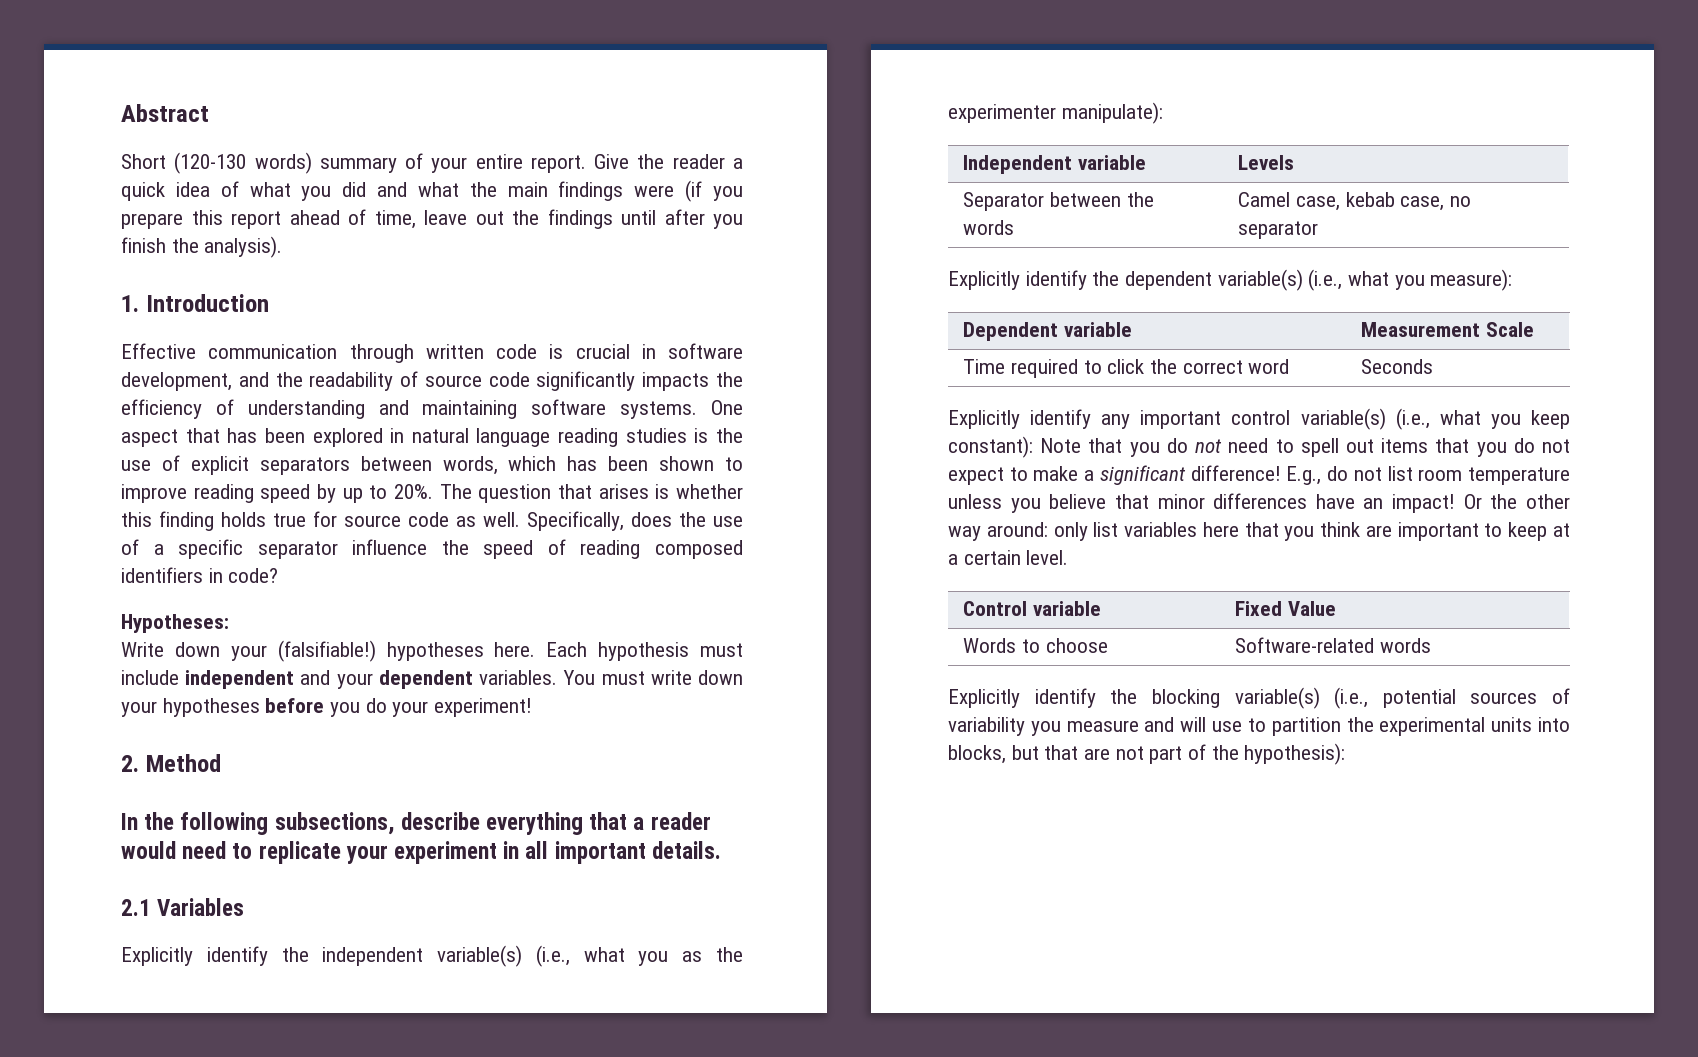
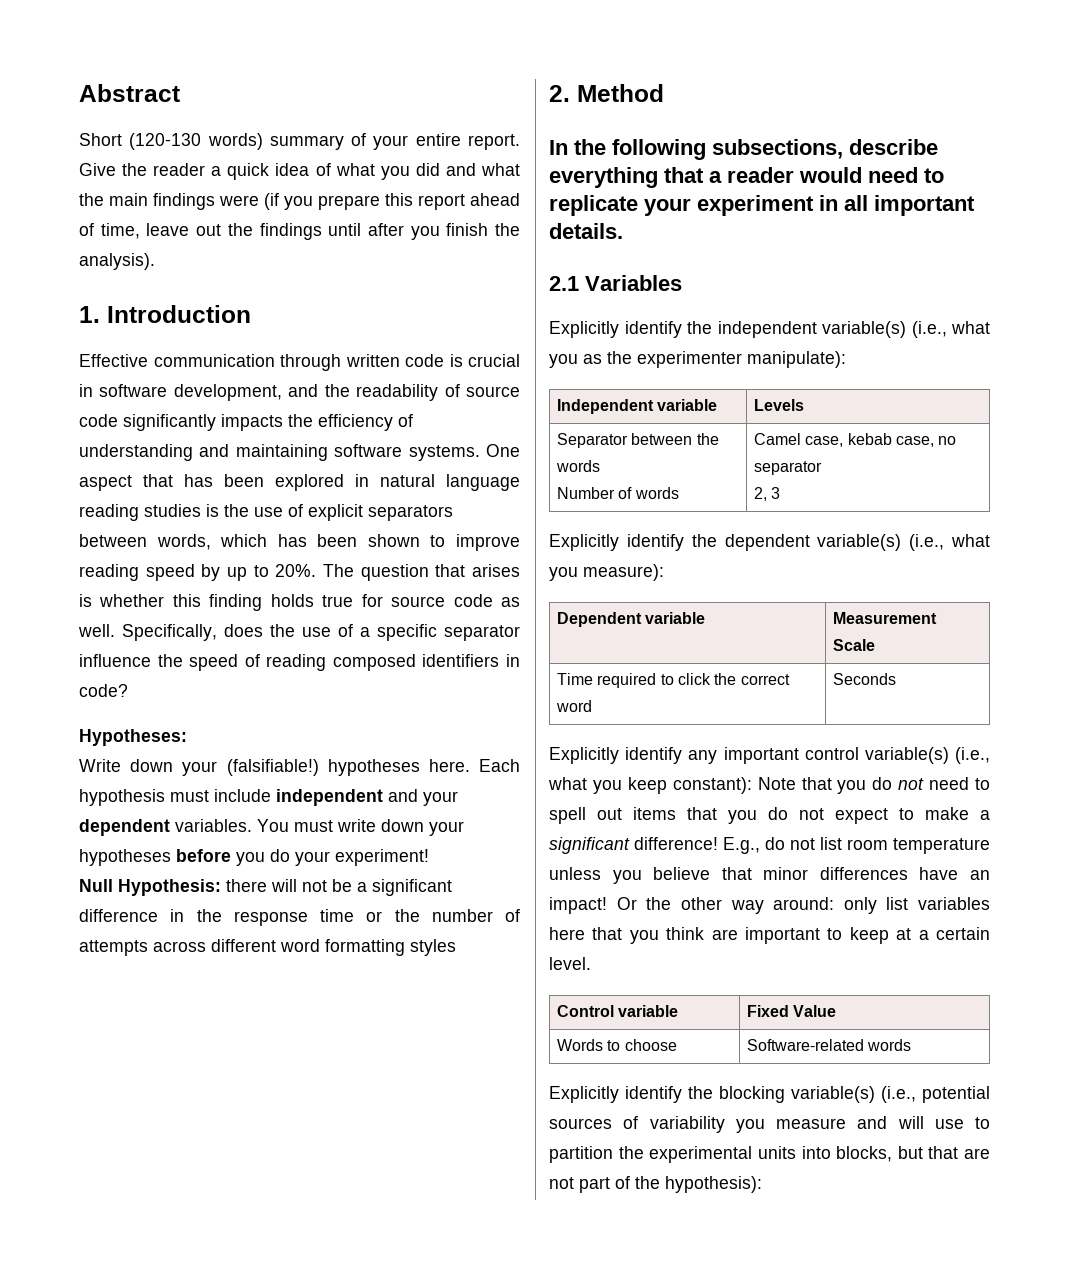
+ Null Hypothesis: there will not be a significant difference in the response time or the number of attempts across different word formatting styles
- Separator between the words | Camel case, kebab case, no separator
+ Separator between the words
+ Number of words | Camel case, kebab case, no separator
+ 2, 3

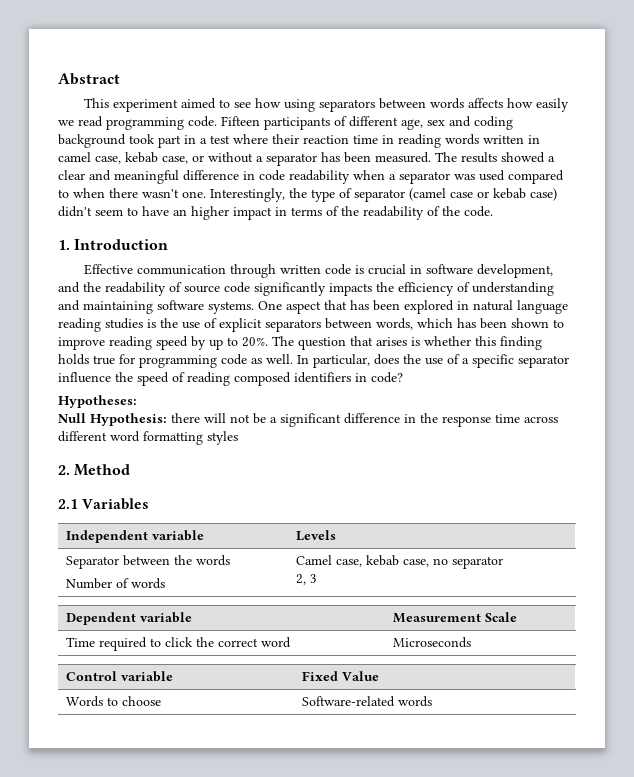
- Short (120-130 words) summary of your entire report. Give the reader a quick idea of what you did and what the main findings were (if you prepare this report ahead of time, leave out the findings until after you finish the analysis).
+ This experiment aimed to see how using separators between words affects how easily we read programming code. Fifteen participants of different age, sex and coding background took part in a test where their reaction time in reading words written in camel case, kebab case, or without a separator has been measured. The results showed a clear and meaningful difference in code readability when a separator was used compared to when there wasn't one. Interestingly, the type of separator (camel case or kebab case) didn't seem to have an higher impact in terms of the readability of the code.
- The question that arises is whether this finding holds true for source code as well.
+ The question that arises is whether this finding holds true for programming code as well.
- Specifically, does the use of a specific separator influence the speed of reading composed identifiers in code?
+ In particular, does the use of a specific separator influence the speed of reading composed identifiers in code?
- Write down your (falsifiable!) hypotheses here. Each hypothesis must include independent and your dependent variables. You must write down your hypotheses before you do your experiment!
- Null Hypothesis: there will not be a significant difference in the response time or the number of attempts across different word formatting styles
+ Null Hypothesis: there will not be a significant difference in the response time across different word formatting styles
- In the following subsections, describe everything that a reader would need to replicate your experiment in all important details.
  2.1 Variables
- Explicitly identify the independent variable(s) (i.e., what you as the experimenter manipulate):
- Explicitly identify the dependent variable(s) (i.e., what you measure):
- Time required to click the correct word | Seconds
- Explicitly identify any important control variable(s) (i.e., what you keep constant): Note that you do not need to spell out items that you do not expect to make a significant difference! E.g., do not list room temperature unless you believe that minor differences have an impact! Or the other way around: only list variables here that you think are important to keep at a certain level.
+ Time required to click the correct word | Microseconds
- Explicitly identify the blocking variable(s) (i.e., potential sources of variability you measure and will use to partition the experimental units into blocks, but that are not part of the hypothesis):

